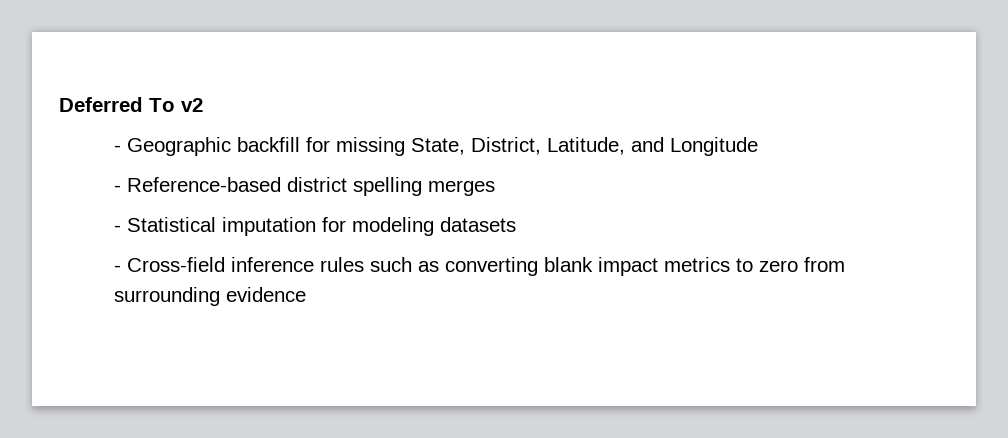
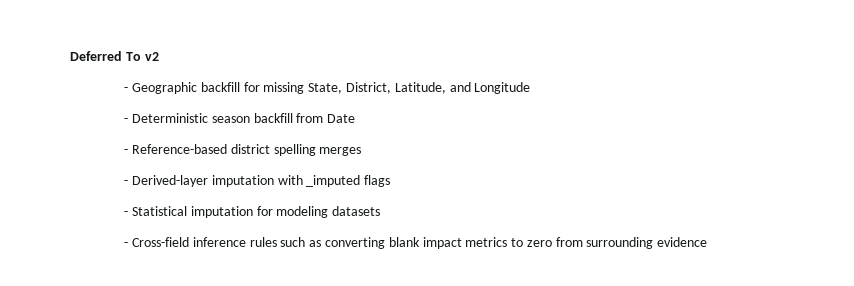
+ - Deterministic season backfill from Date
+ - Derived-layer imputation with _imputed flags

